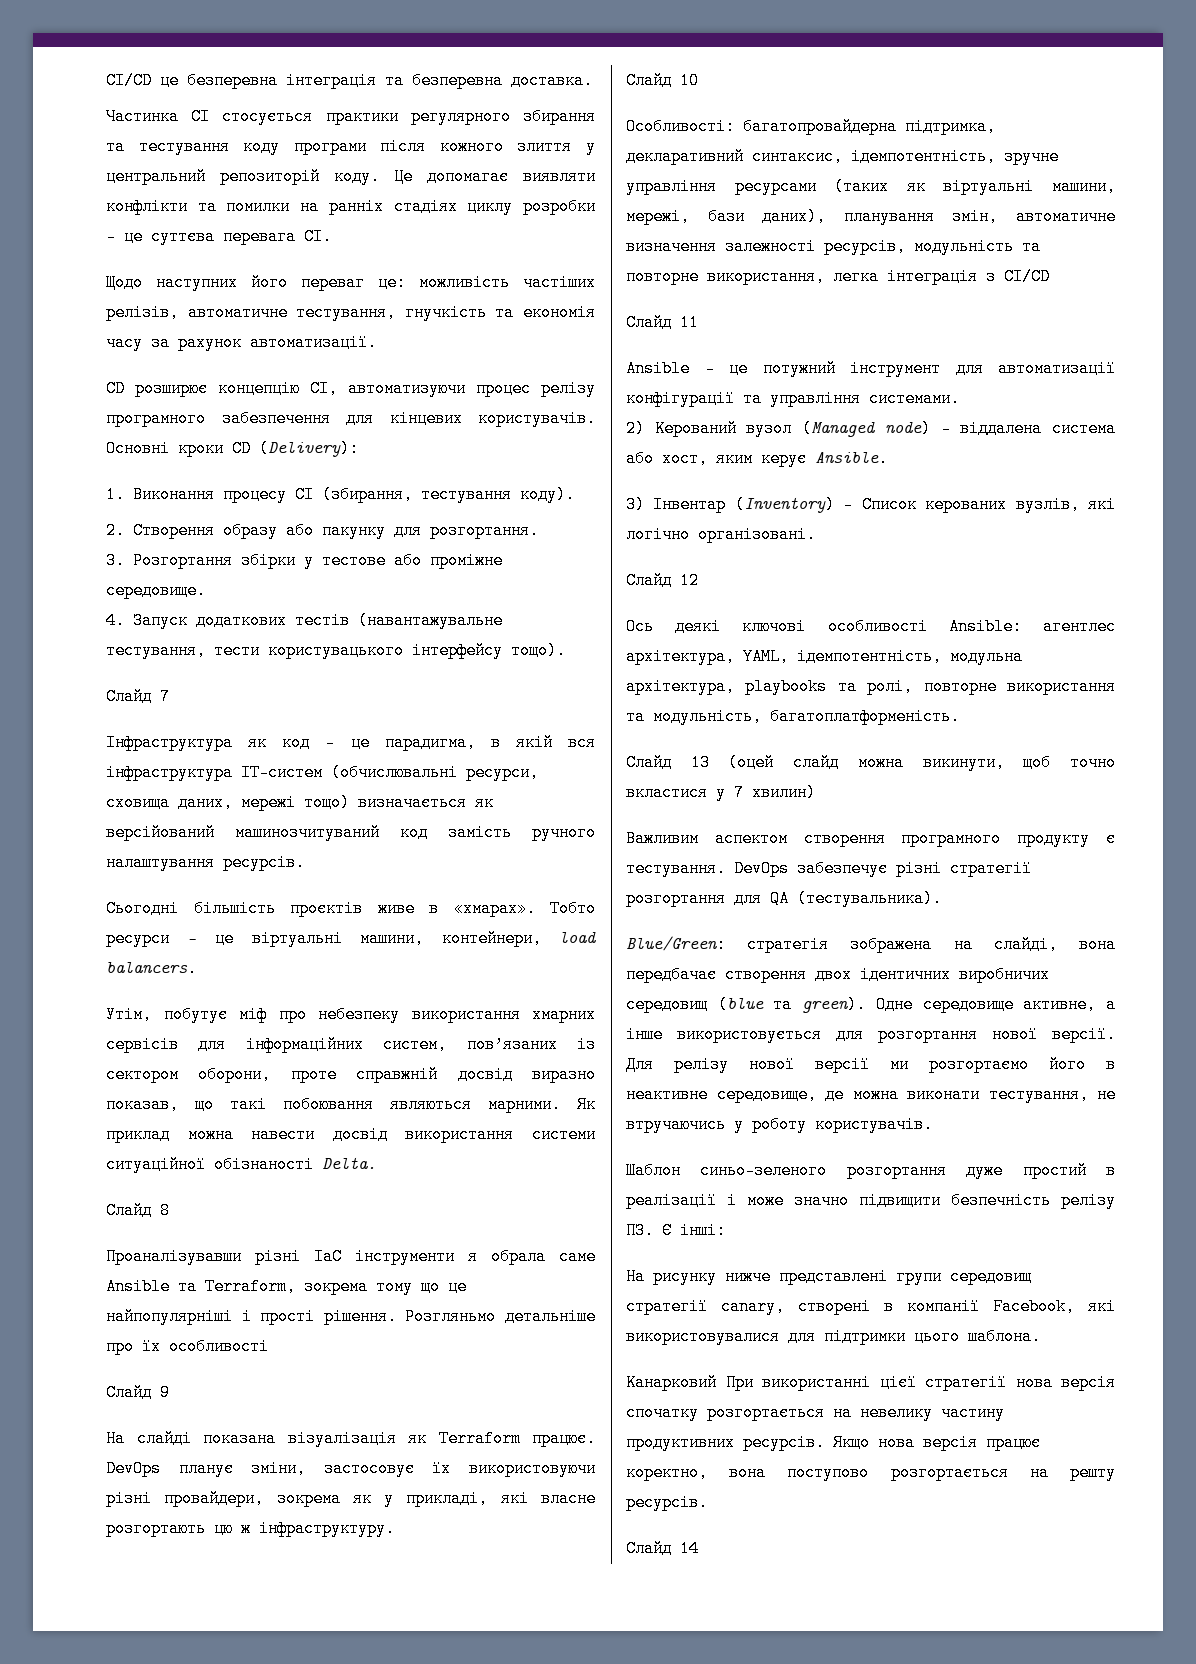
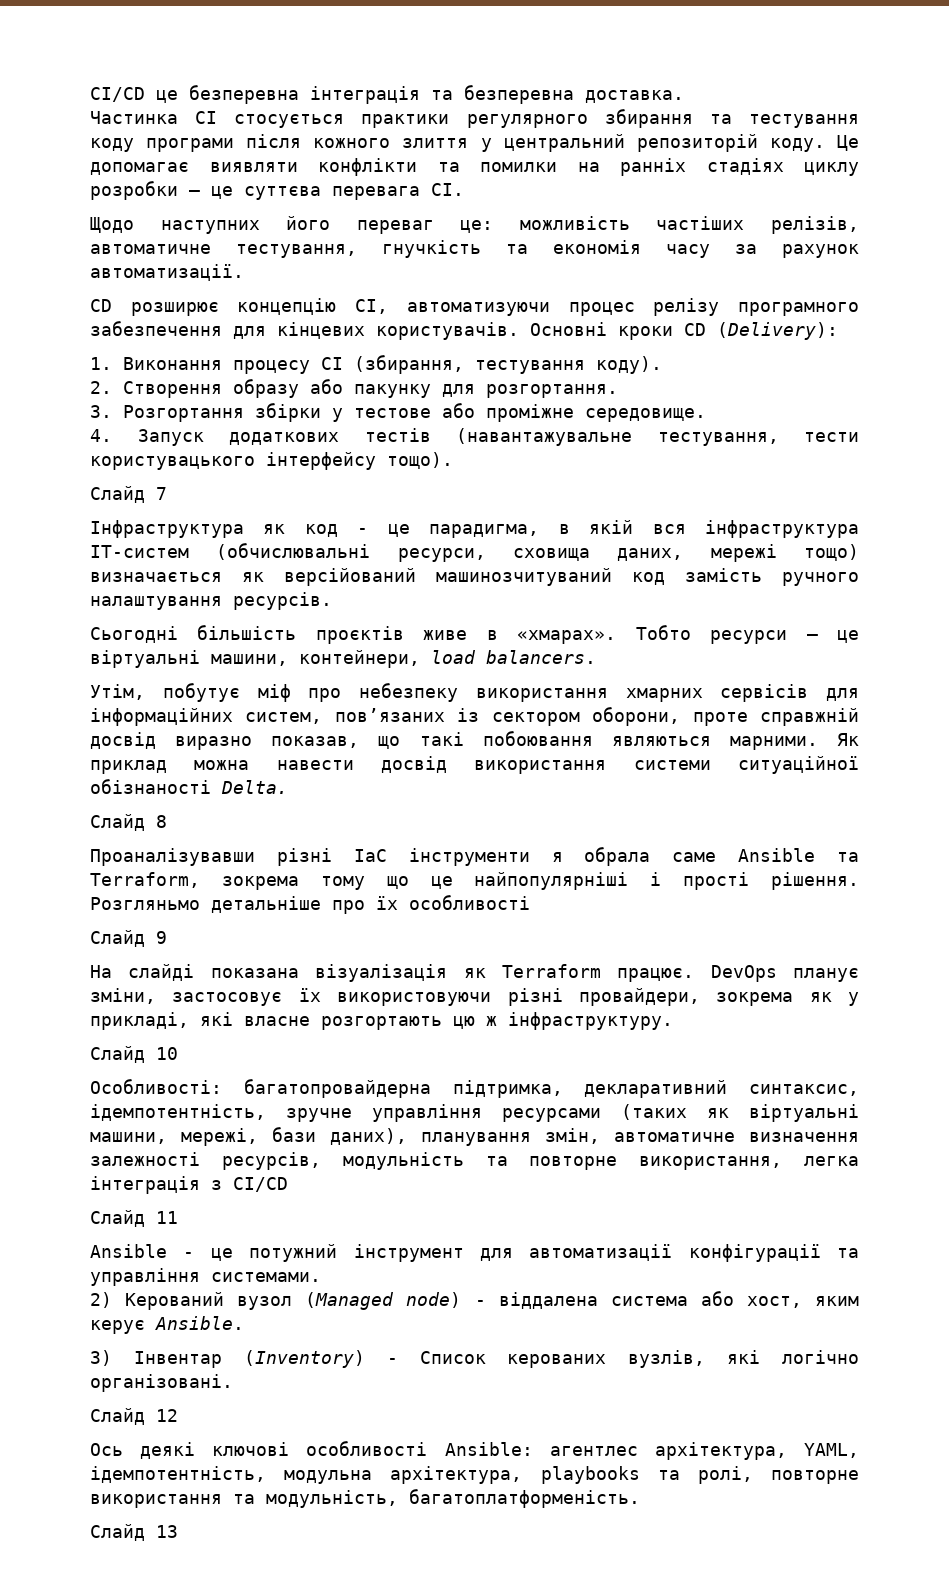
- Слайд 13 (оцей слайд можна викинути, щоб точно вкластися у 7 хвилин)
- Важливим аспектом створення програмного продукту є тестування. DevOps забезпечує різні стратегії розгортання для QA (тестувальника).
- Blue/Green: стратегія зображена на слайді, вона передбачає створення двох ідентичних виробничих середовищ (blue та green). Одне середовище активне, а інше використовується для розгортання нової версії. Для релізу нової версії ми розгортаємо його в неактивне середовище, де можна виконати тестування, не втручаючись у роботу користувачів.
- Шаблон синьо-зеленого розгортання дуже простий в реалізації і може значно підвищити безпечність релізу ПЗ. Є інші:
- На рисунку нижче представлені групи середовищ стратегії canary, створені в компанії Facebook, які використовувалися для підтримки цього шаблона.
- Канарковий При використанні цієї стратегії нова версія спочатку розгортається на невелику частину продуктивних ресурсів. Якщо нова версія працює коректно, вона поступово розгортається на решту ресурсів.
- Слайд 14
+ Слайд 13

